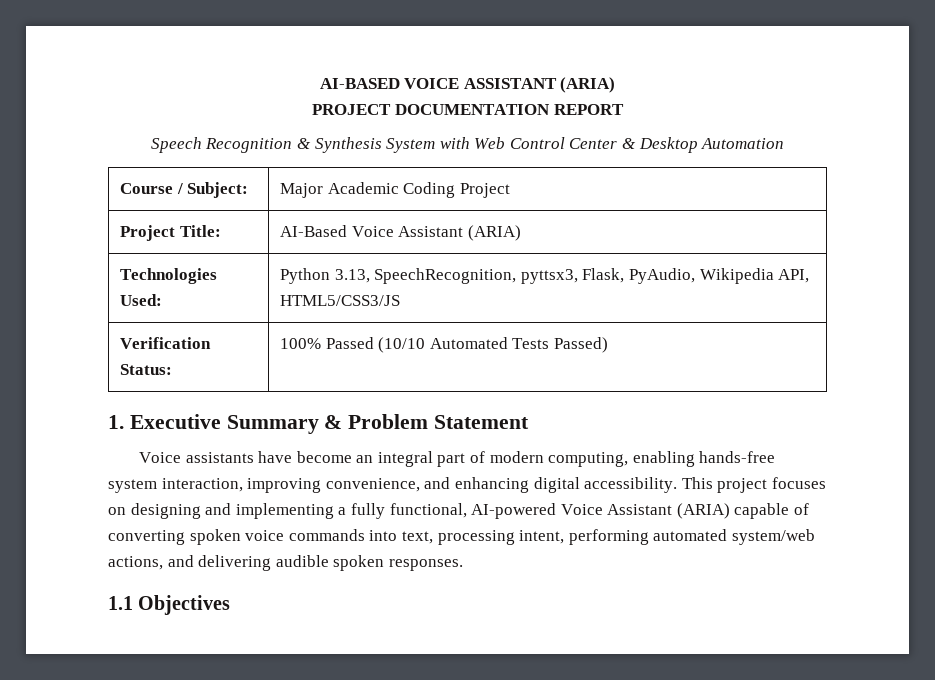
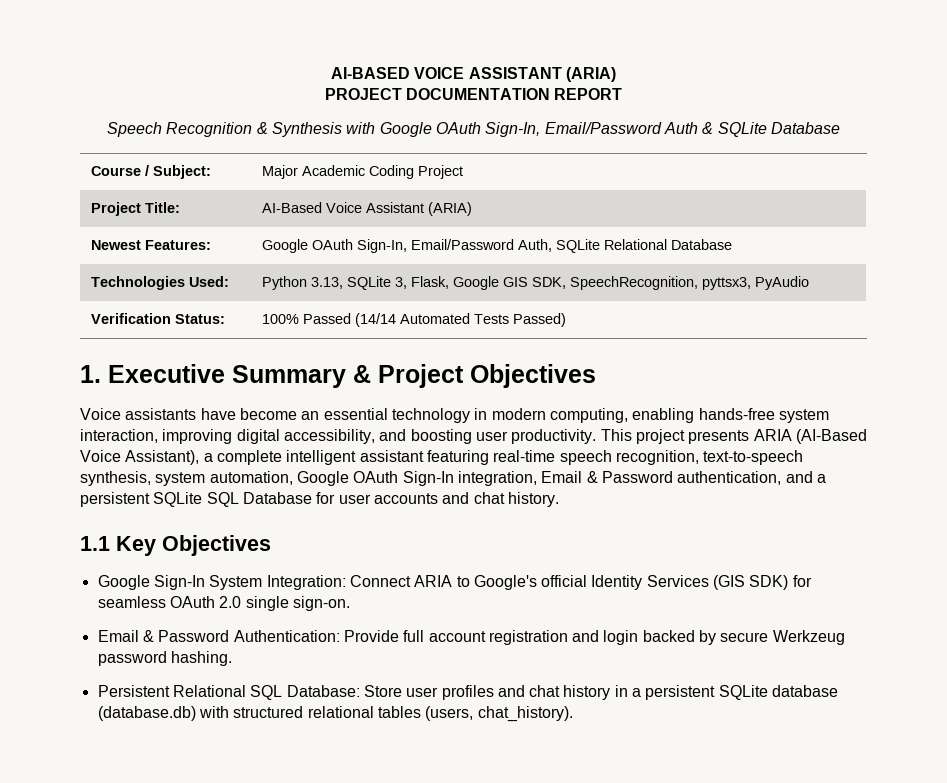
- Speech Recognition & Synthesis System with Web Control Center & Desktop Automation
+ Speech Recognition & Synthesis with Google OAuth Sign-In, Email/Password Auth & SQLite Database
- Technologies Used: | Python 3.13, SpeechRecognition, pyttsx3, Flask, PyAudio, Wikipedia API, HTML5/CSS3/JS
+ Newest Features: | Google OAuth Sign-In, Email/Password Auth, SQLite Relational Database
+ Technologies Used: | Python 3.13, SQLite 3, Flask, Google GIS SDK, SpeechRecognition, pyttsx3, PyAudio
- Verification Status: | 100% Passed (10/10 Automated Tests Passed)
+ Verification Status: | 100% Passed (14/14 Automated Tests Passed)
- 1. Executive Summary & Problem Statement
+ 1. Executive Summary & Project Objectives
- Voice assistants have become an integral part of modern computing, enabling hands-free system interaction, improving convenience, and enhancing digital accessibility. This project focuses on designing and implementing a fully functional, AI-powered Voice Assistant (ARIA) capable of converting spoken voice commands into text, processing intent, performing automated system/web actions, and delivering audible spoken responses.
+ Voice assistants have become an essential technology in modern computing, enabling hands-free system interaction, improving digital accessibility, and boosting user productivity. This project presents ARIA (AI-Based Voice Assistant), a complete intelligent assistant featuring real-time speech recognition, text-to-speech synthesis, system automation, Google OAuth Sign-In integration, Email & Password authentication, and a persistent SQLite SQL Database for user accounts and chat history.
- 1.1 Objectives
+ 1.1 Key Objectives
+ Google Sign-In System Integration: Connect ARIA to Google's official Identity Services (GIS SDK) for seamless OAuth 2.0 single sign-on.
+ Email & Password Authentication: Provide full account registration and login backed by secure Werkzeug password hashing.
+ Persistent Relational SQL Database: Store user profiles and chat history in a persistent SQLite database (database.db) with structured relational tables (users, chat_history).

